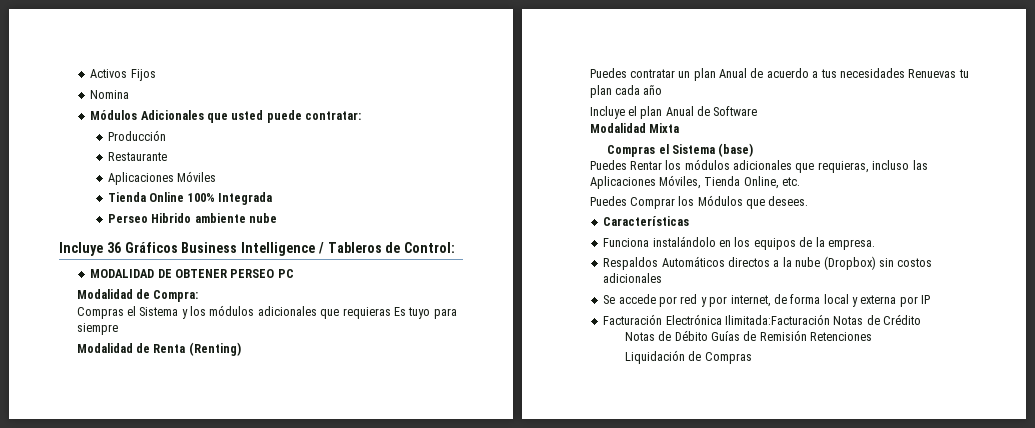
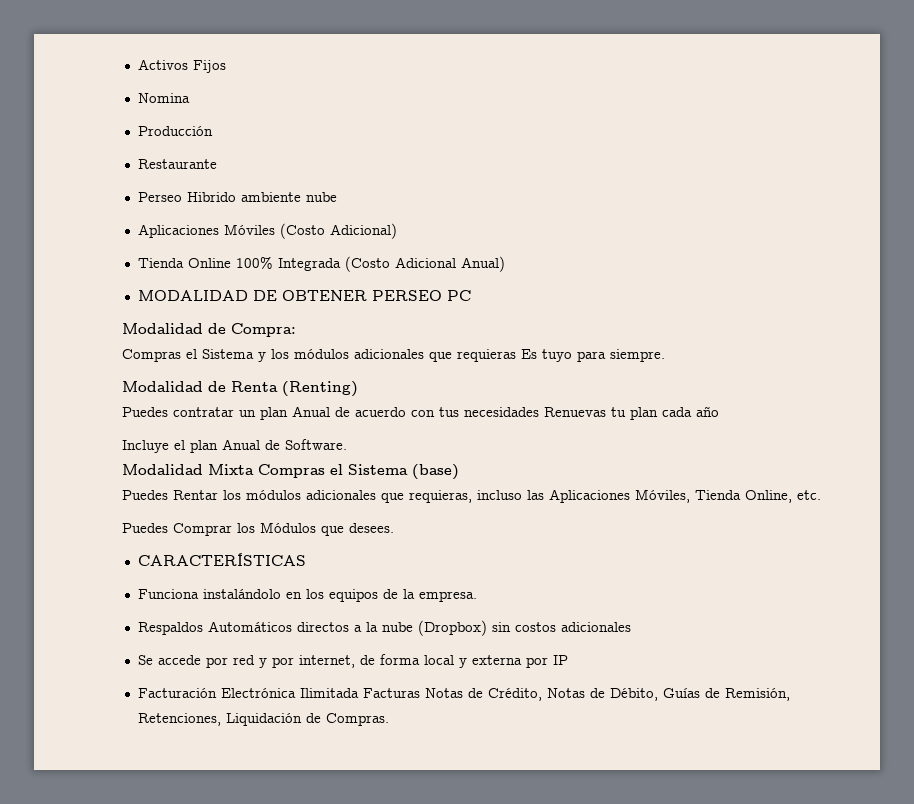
- Módulos Adicionales que usted puede contratar:
  Producción
  Restaurante
- Aplicaciones Móviles
- Tienda Online 100% Integrada
  Perseo Hibrido ambiente nube
- Incluye 36 Gráficos Business Intelligence / Tableros de Control:
+ Aplicaciones Móviles (Costo Adicional)
+ Tienda Online 100% Integrada (Costo Adicional Anual)
- Compras el Sistema y los módulos adicionales que requieras Es tuyo para siempre
+ Compras el Sistema y los módulos adicionales que requieras Es tuyo para siempre.
- Puedes contratar un plan Anual de acuerdo a tus necesidades Renuevas tu plan cada año
+ Puedes contratar un plan Anual de acuerdo con tus necesidades Renuevas tu plan cada año
- Incluye el plan Anual de Software
+ Incluye el plan Anual de Software.
- Modalidad Mixta
- Compras el Sistema (base)
+ Modalidad Mixta Compras el Sistema (base)
- Características
+ CARACTERÍSTICAS
- Facturación Electrónica Ilimitada:Facturación Notas de Crédito
- Notas de Débito Guías de Remisión Retenciones
- Liquidación de Compras
+ Facturación Electrónica Ilimitada Facturas Notas de Crédito, Notas de Débito, Guías de Remisión, Retenciones, Liquidación de Compras.

